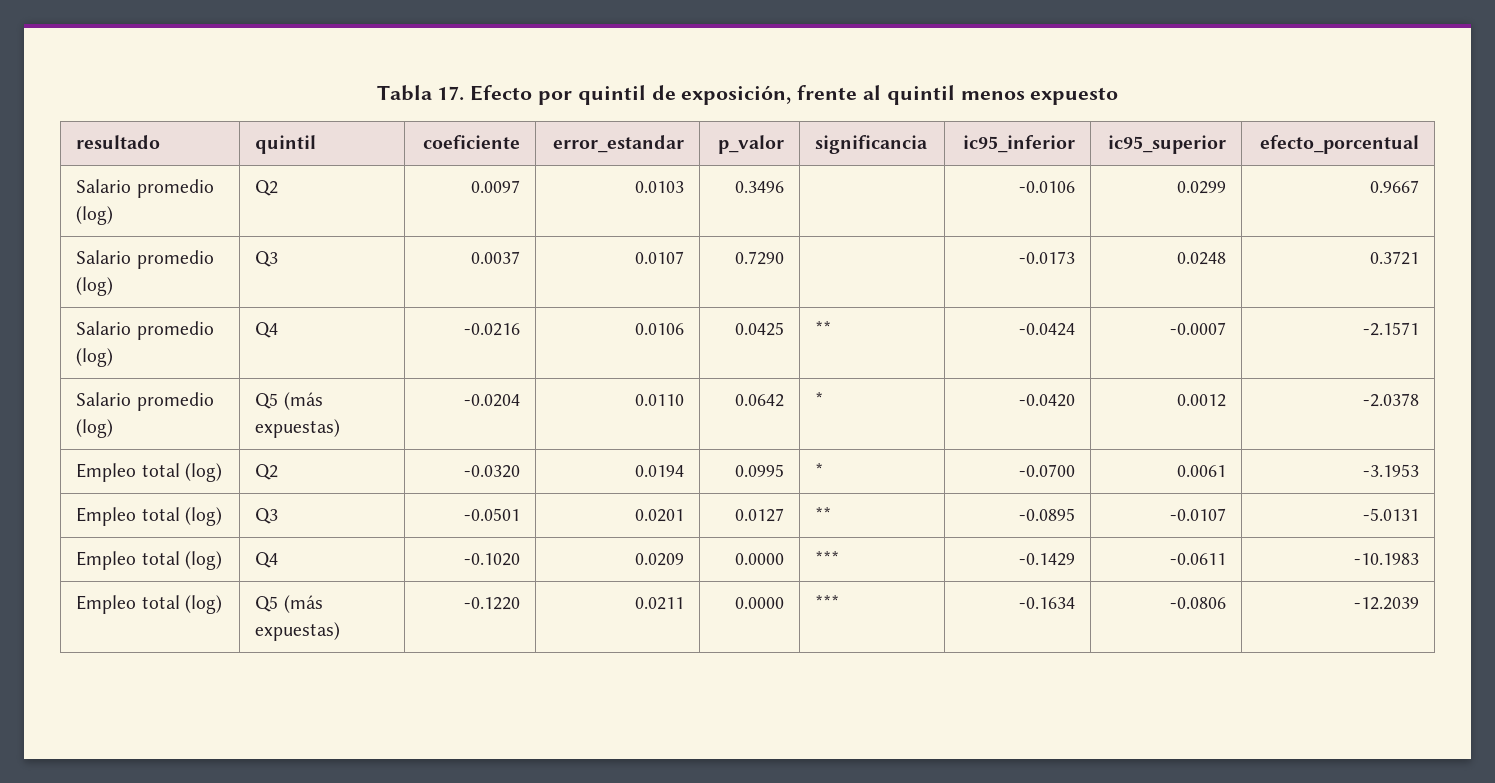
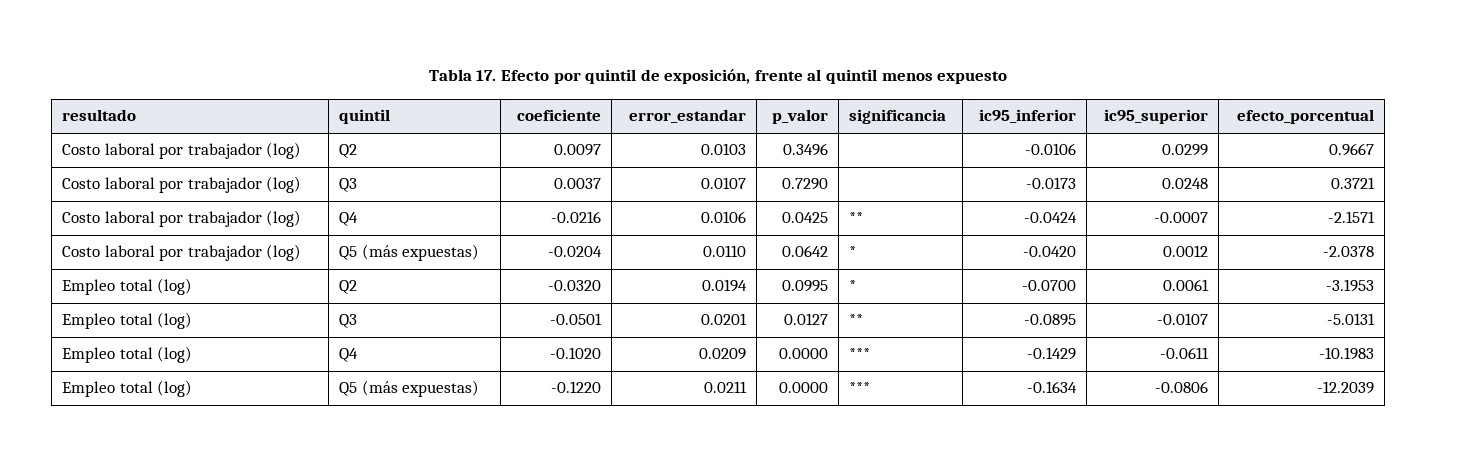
- Salario promedio (log) | Q2 | 0.0097 | 0.0103 | 0.3496 | | -0.0106 | 0.0299 | 0.9667
+ Costo laboral por trabajador (log) | Q2 | 0.0097 | 0.0103 | 0.3496 | | -0.0106 | 0.0299 | 0.9667
- Salario promedio (log) | Q3 | 0.0037 | 0.0107 | 0.7290 | | -0.0173 | 0.0248 | 0.3721
+ Costo laboral por trabajador (log) | Q3 | 0.0037 | 0.0107 | 0.7290 | | -0.0173 | 0.0248 | 0.3721
- Salario promedio (log) | Q4 | -0.0216 | 0.0106 | 0.0425 | ** | -0.0424 | -0.0007 | -2.1571
+ Costo laboral por trabajador (log) | Q4 | -0.0216 | 0.0106 | 0.0425 | ** | -0.0424 | -0.0007 | -2.1571
- Salario promedio (log) | Q5 (más expuestas) | -0.0204 | 0.0110 | 0.0642 | * | -0.0420 | 0.0012 | -2.0378
+ Costo laboral por trabajador (log) | Q5 (más expuestas) | -0.0204 | 0.0110 | 0.0642 | * | -0.0420 | 0.0012 | -2.0378

